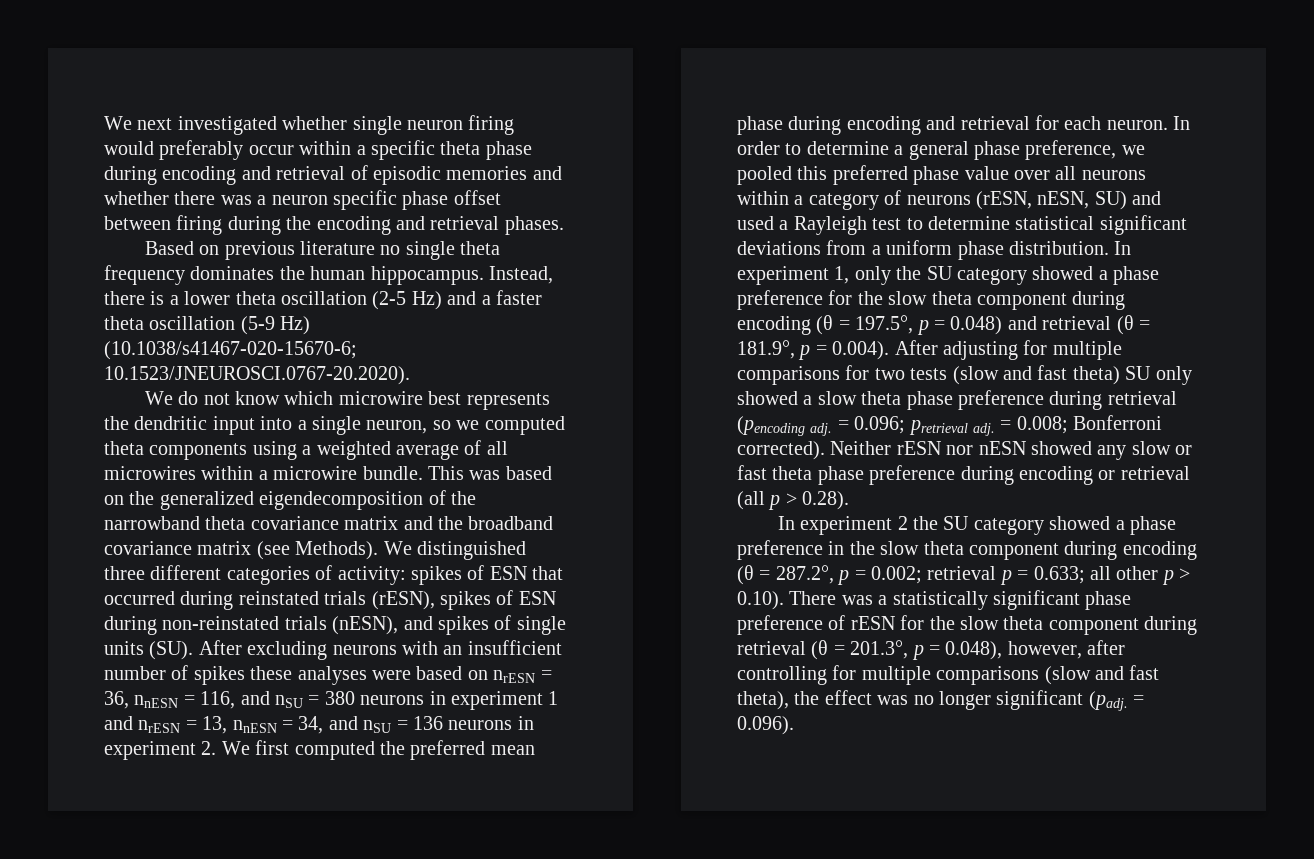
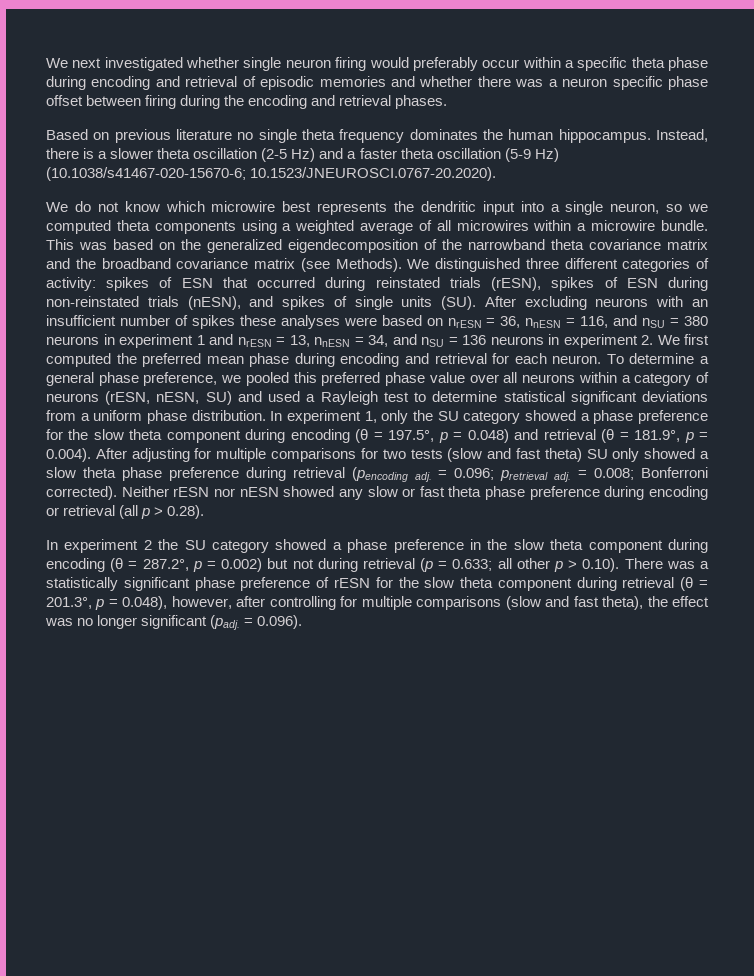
- Instead, there is a lower theta oscillation (2-5 Hz) and a faster theta oscillation (5-9 Hz) (10.1038/s41467-020-15670-6; 10.1523/JNEUROSCI.0767-20.2020).
+ Instead, there is a slower theta oscillation (2-5 Hz) and a faster theta oscillation (5-9 Hz) (10.1038/s41467-020-15670-6; 10.1523/JNEUROSCI.0767-20.2020).
- In order to determine a general phase preference, we pooled this preferred phase value over all neurons within a category of neurons (rESN, nESN, SU) and used a Rayleigh test to determine statistical significant deviations from a uniform phase distribution.
+ To determine a general phase preference, we pooled this preferred phase value over all neurons within a category of neurons (rESN, nESN, SU) and used a Rayleigh test to determine statistical significant deviations from a uniform phase distribution.
- In experiment 2 the SU category showed a phase preference in the slow theta component during encoding (θ = 287.2°, p = 0.002; retrieval p = 0.633;
+ In experiment 2 the SU category showed a phase preference in the slow theta component during encoding (θ = 287.2°, p = 0.002) but not during retrieval (p = 0.633;

